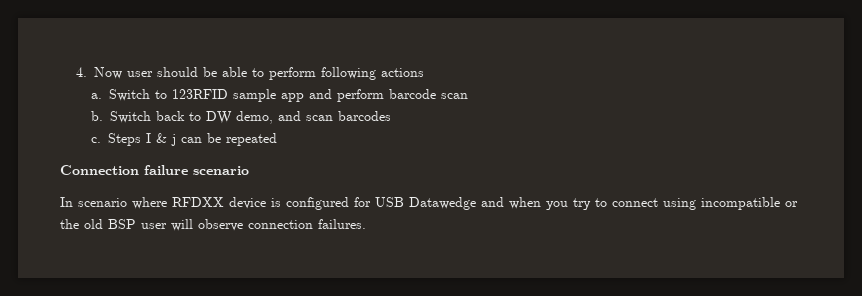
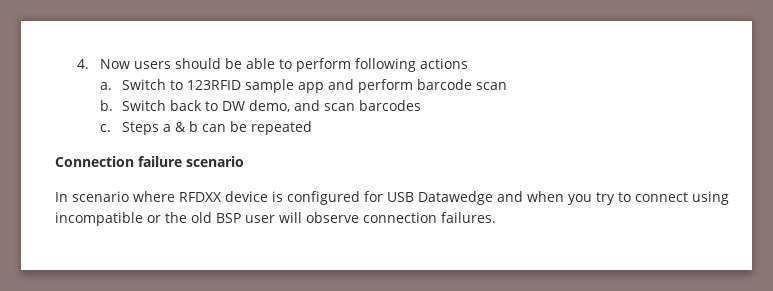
- 4. Now user should be able to perform following actions
+ 4. Now users should be able to perform following actions
- Steps I & j can be repeated
+ Steps a & b can be repeated

